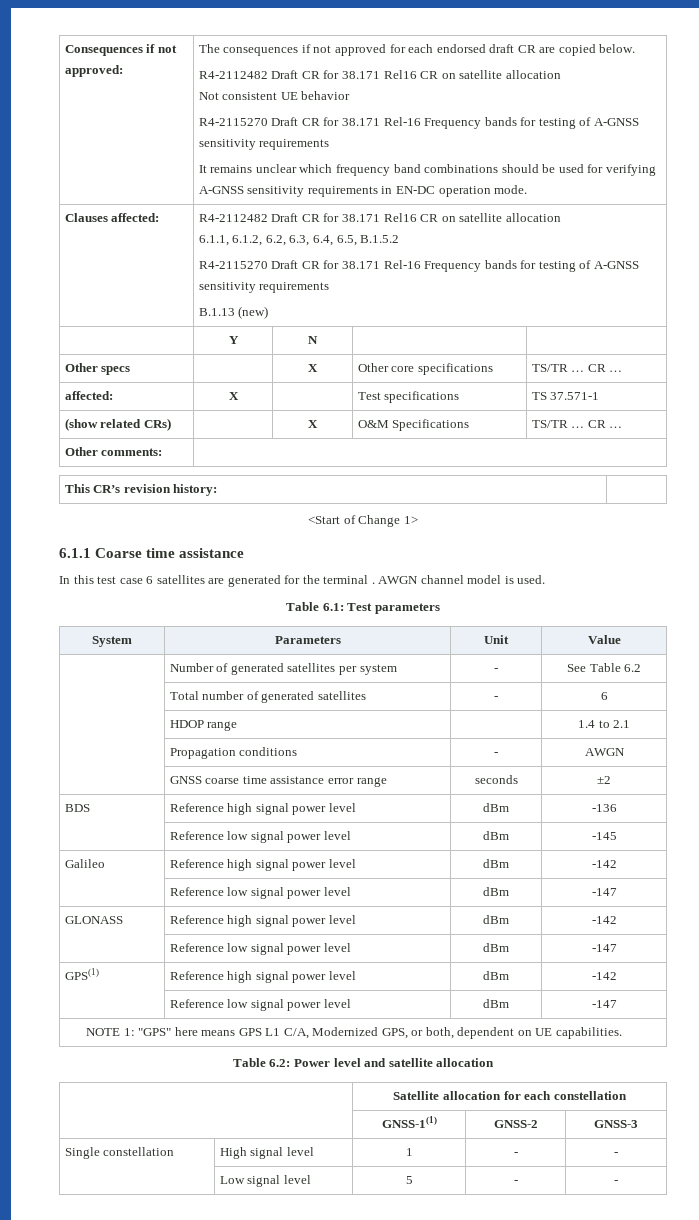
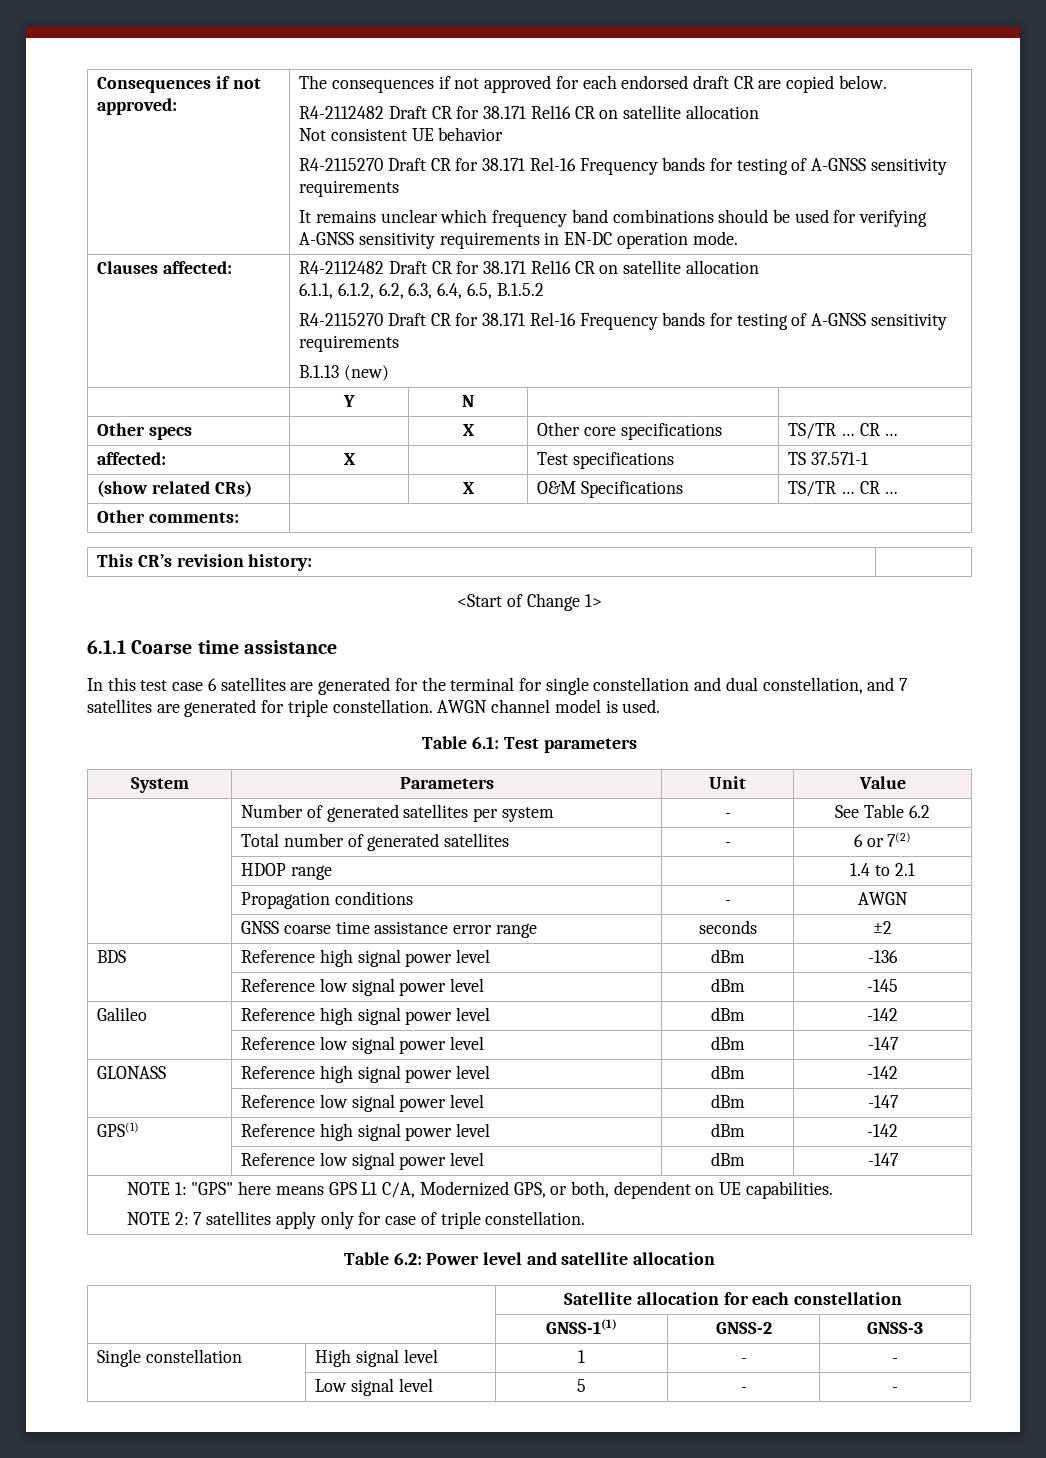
- In this test case 6 satellites are generated for the terminal .
+ In this test case 6 satellites are generated for the terminal for single constellation and dual constellation, and 7 satellites are generated for triple constellation.
- | Total number of generated satellites | - | 6
+ | Total number of generated satellites | - | 6 or 7(2)
  NOTE 1: "GPS" here means GPS L1 C/A, Modernized GPS, or both, dependent on UE capabilities.
+ NOTE 2: 7 satellites apply only for case of triple constellation.

